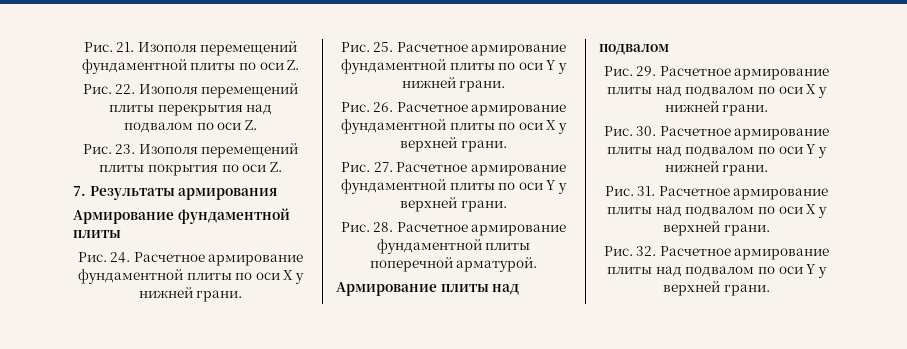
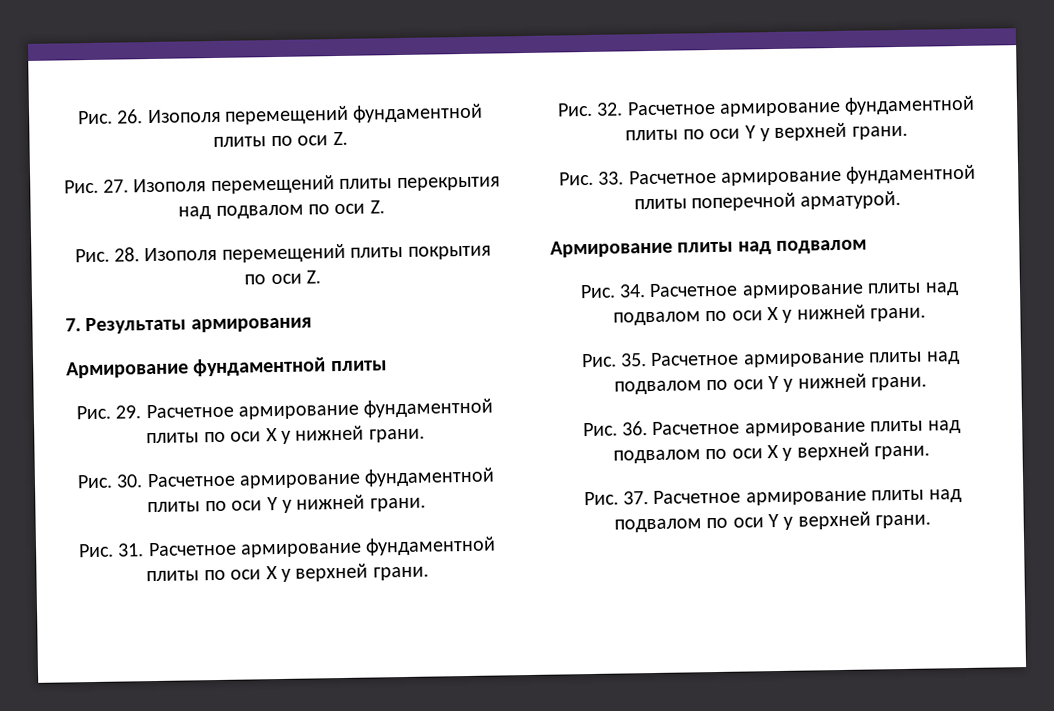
- Рис. 21. Изополя перемещений фундаментной плиты по оси Z.
+ Рис. 26. Изополя перемещений фундаментной плиты по оси Z.
- Рис. 22. Изополя перемещений плиты перекрытия над подвалом по оси Z.
+ Рис. 27. Изополя перемещений плиты перекрытия над подвалом по оси Z.
- Рис. 23. Изополя перемещений плиты покрытия по оси Z.
+ Рис. 28. Изополя перемещений плиты покрытия по оси Z.
- Рис. 24. Расчетное армирование фундаментной плиты по оси Х у нижней грани.
+ Рис. 29. Расчетное армирование фундаментной плиты по оси Х у нижней грани.
- Рис. 25. Расчетное армирование фундаментной плиты по оси Y у нижней грани.
+ Рис. 30. Расчетное армирование фундаментной плиты по оси Y у нижней грани.
- Рис. 26. Расчетное армирование фундаментной плиты по оси Х у верхней грани.
+ Рис. 31. Расчетное армирование фундаментной плиты по оси Х у верхней грани.
- Рис. 27. Расчетное армирование фундаментной плиты по оси Y у верхней грани.
+ Рис. 32. Расчетное армирование фундаментной плиты по оси Y у верхней грани.
- Рис. 28. Расчетное армирование фундаментной плиты поперечной арматурой.
+ Рис. 33. Расчетное армирование фундаментной плиты поперечной арматурой.
- Рис. 29. Расчетное армирование плиты над подвалом по оси Х у нижней грани.
+ Рис. 34. Расчетное армирование плиты над подвалом по оси Х у нижней грани.
- Рис. 30. Расчетное армирование плиты над подвалом по оси Y у нижней грани.
+ Рис. 35. Расчетное армирование плиты над подвалом по оси Y у нижней грани.
- Рис. 31. Расчетное армирование плиты над подвалом по оси Х у верхней грани.
+ Рис. 36. Расчетное армирование плиты над подвалом по оси Х у верхней грани.
- Рис. 32. Расчетное армирование плиты над подвалом по оси Y у верхней грани.
+ Рис. 37. Расчетное армирование плиты над подвалом по оси Y у верхней грани.

